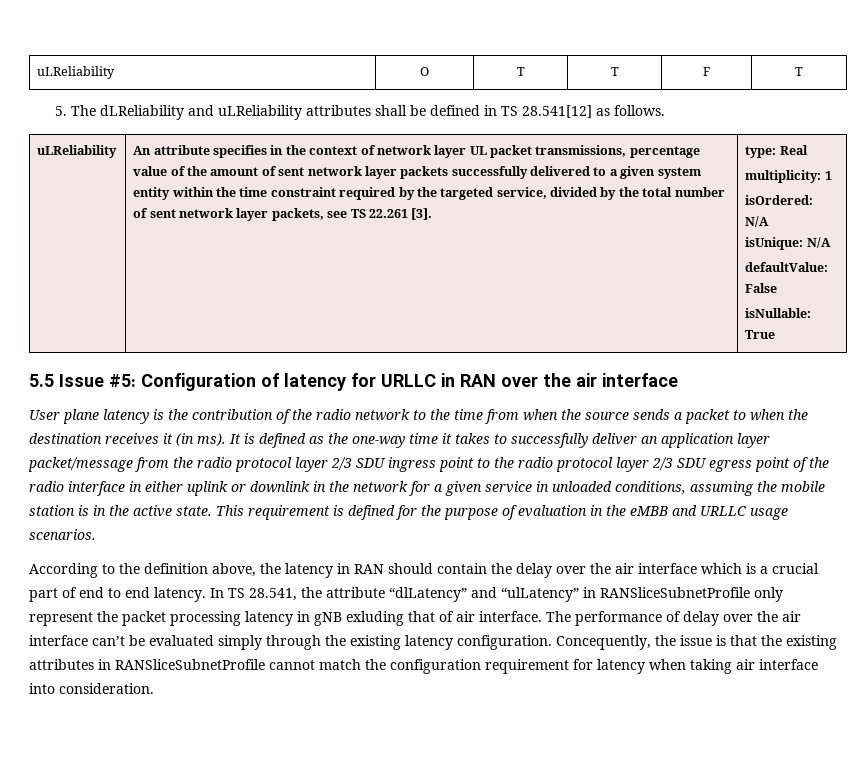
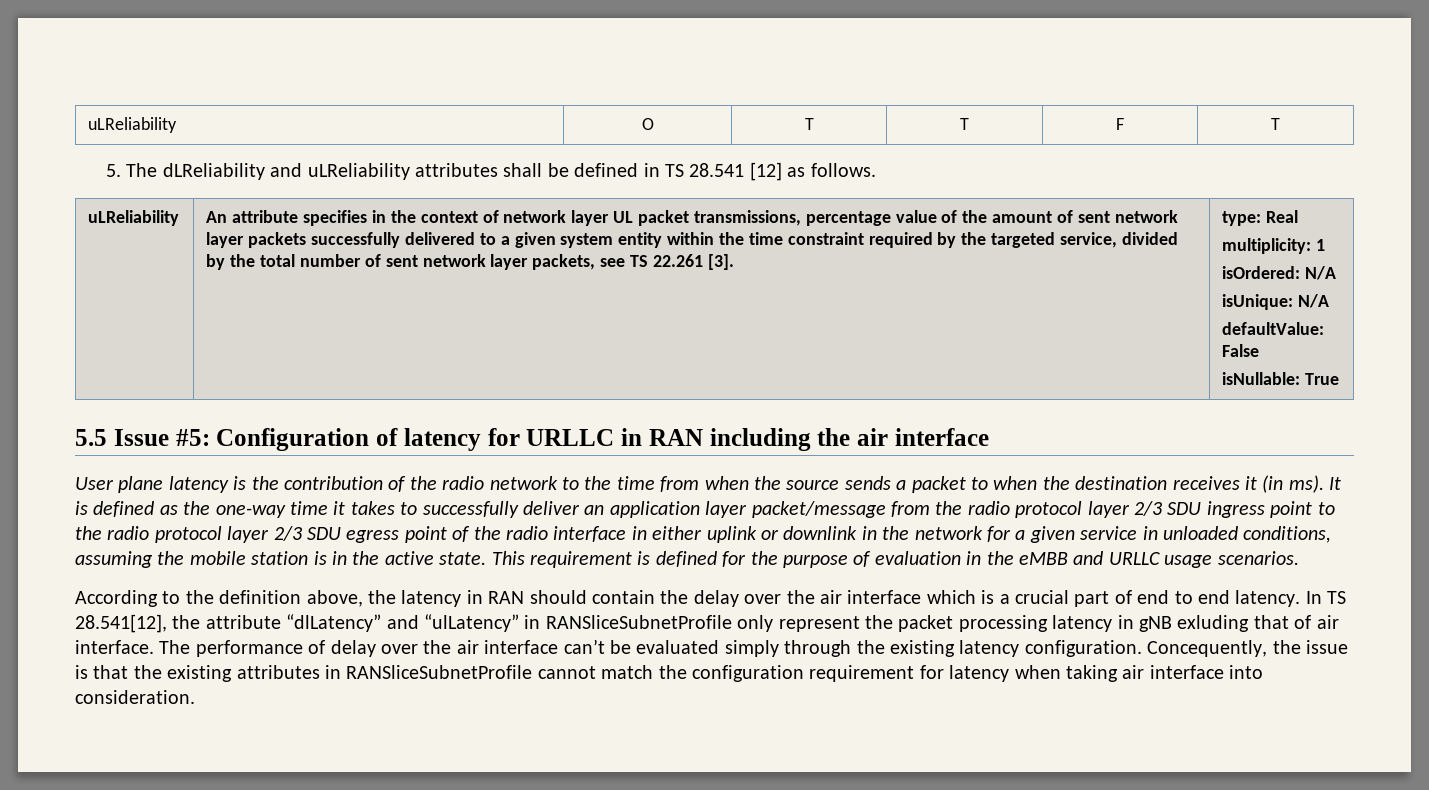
- 5. The dLReliability and uLReliability attributes shall be defined in TS 28.541[12] as follows.
+ 5. The dLReliability and uLReliability attributes shall be defined in TS 28.541 [12] as follows.
- 5.5 Issue #5: Configuration of latency for URLLC in RAN over the air interface
+ 5.5 Issue #5: Configuration of latency for URLLC in RAN including the air interface
- In TS 28.541, the attribute “dlLatency” and “ulLatency” in RANSliceSubnetProfile only represent the packet processing latency in gNB exluding that of air interface.
+ In TS 28.541[12], the attribute “dlLatency” and “ulLatency” in RANSliceSubnetProfile only represent the packet processing latency in gNB exluding that of air interface.

